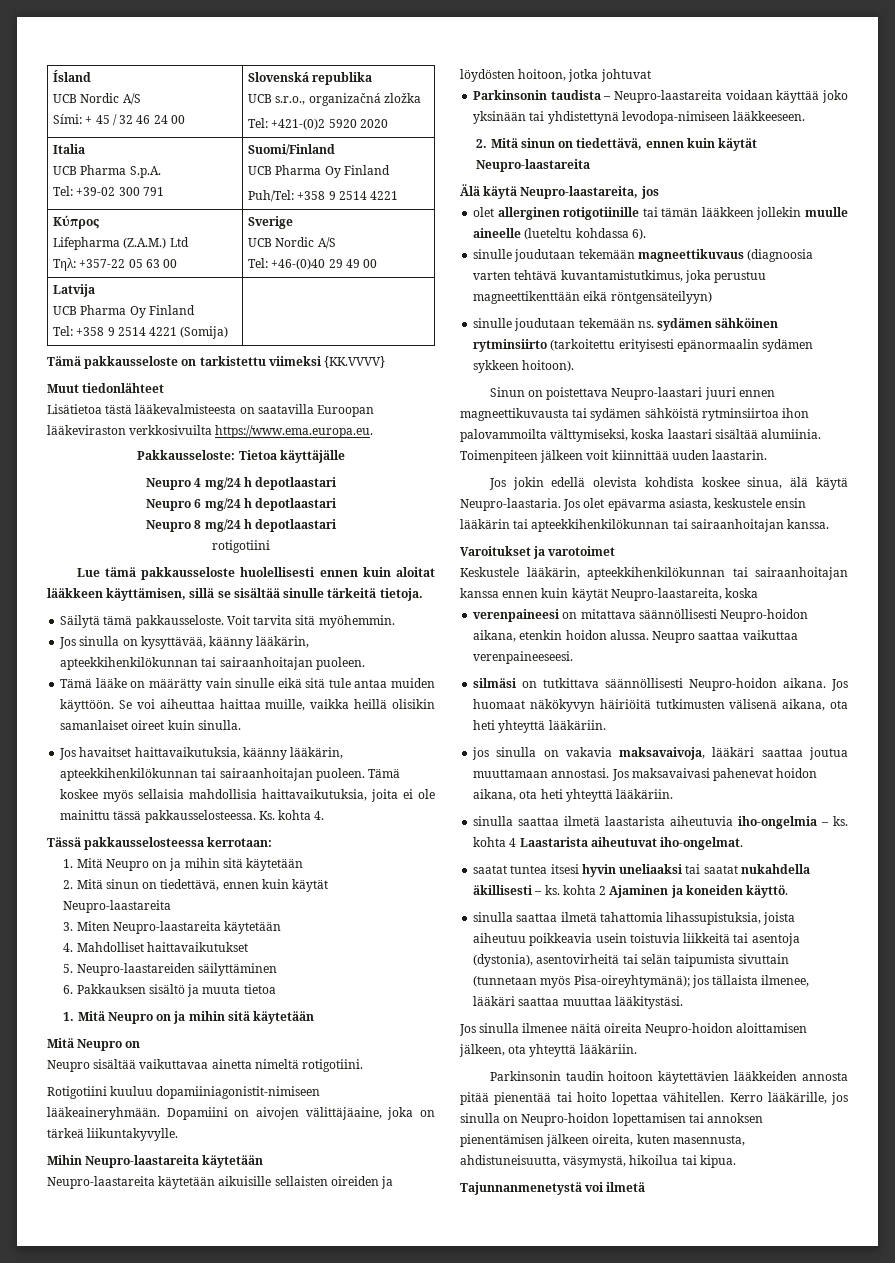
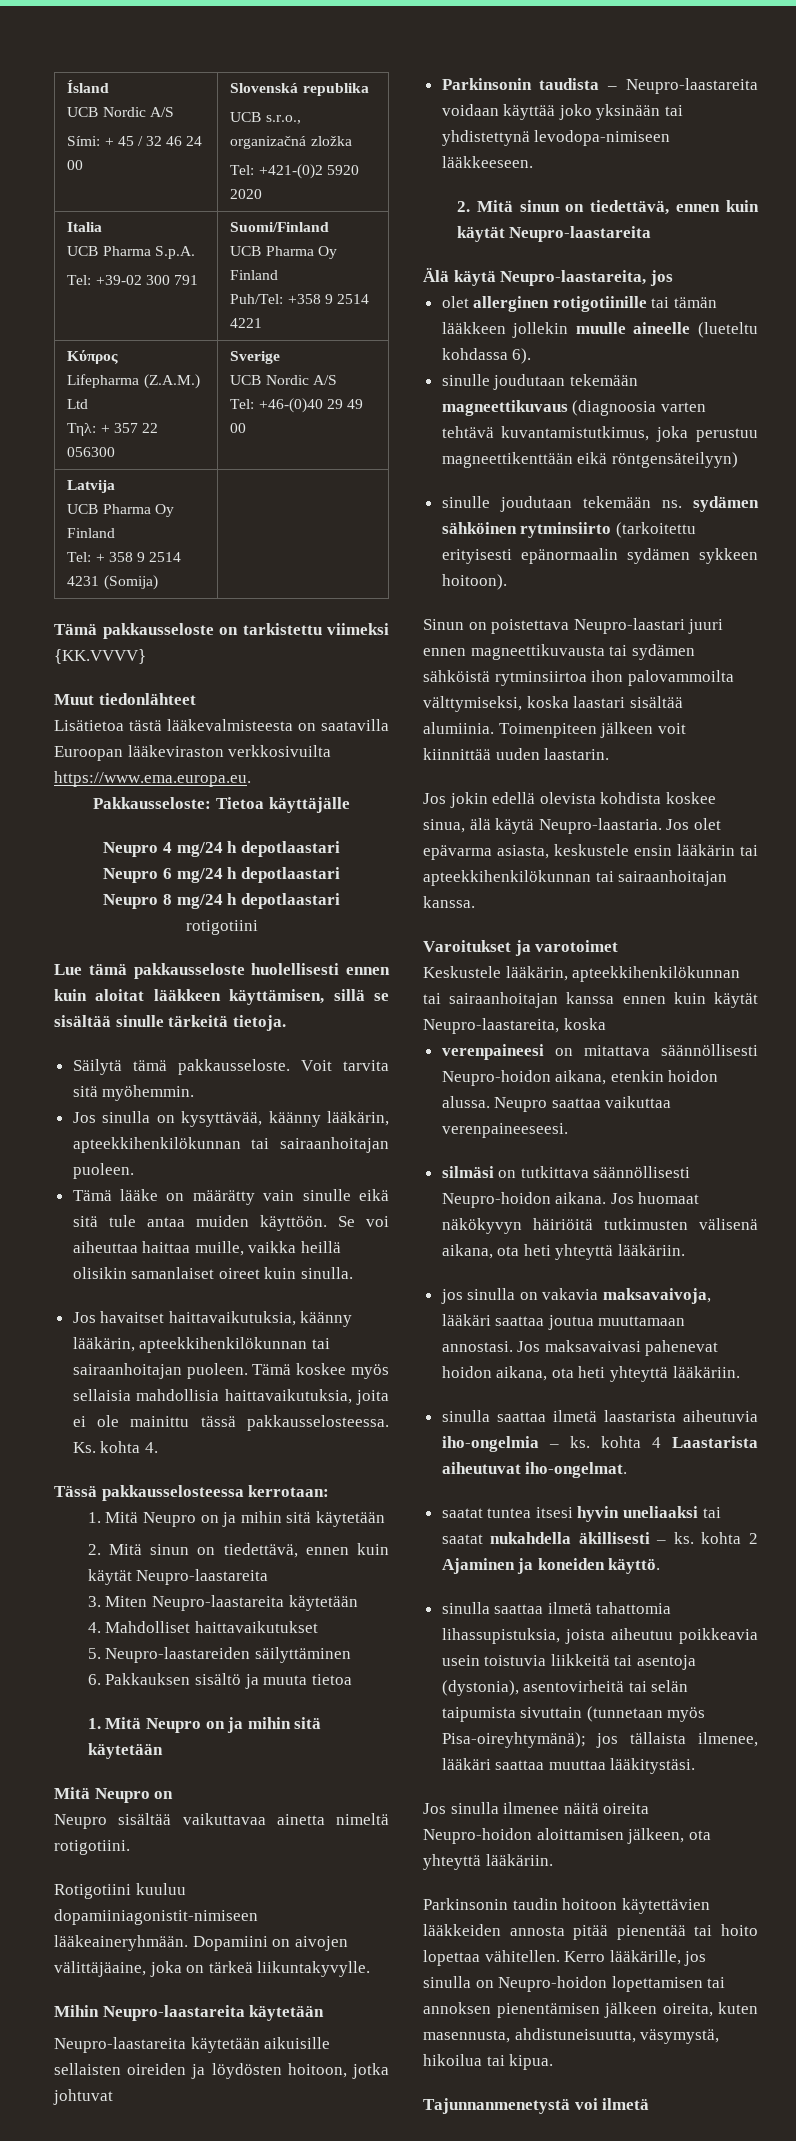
  Κύπρος
  Lifepharma (Z.A.M.) Ltd
- Τηλ: +357-22 05 63 00 | Sverige
+ Τηλ: + 357 22 056300 | Sverige
  Latvija
  UCB Pharma Oy Finland
- Tel: +358 9 2514 4221 (Somija) |
+ Tel: + 358 9 2514 4231 (Somija) |

